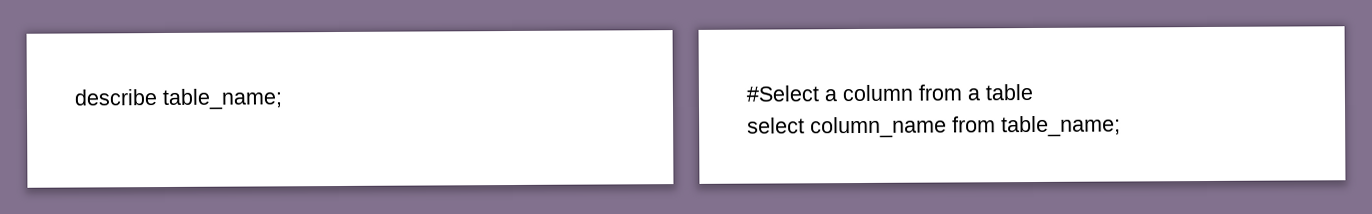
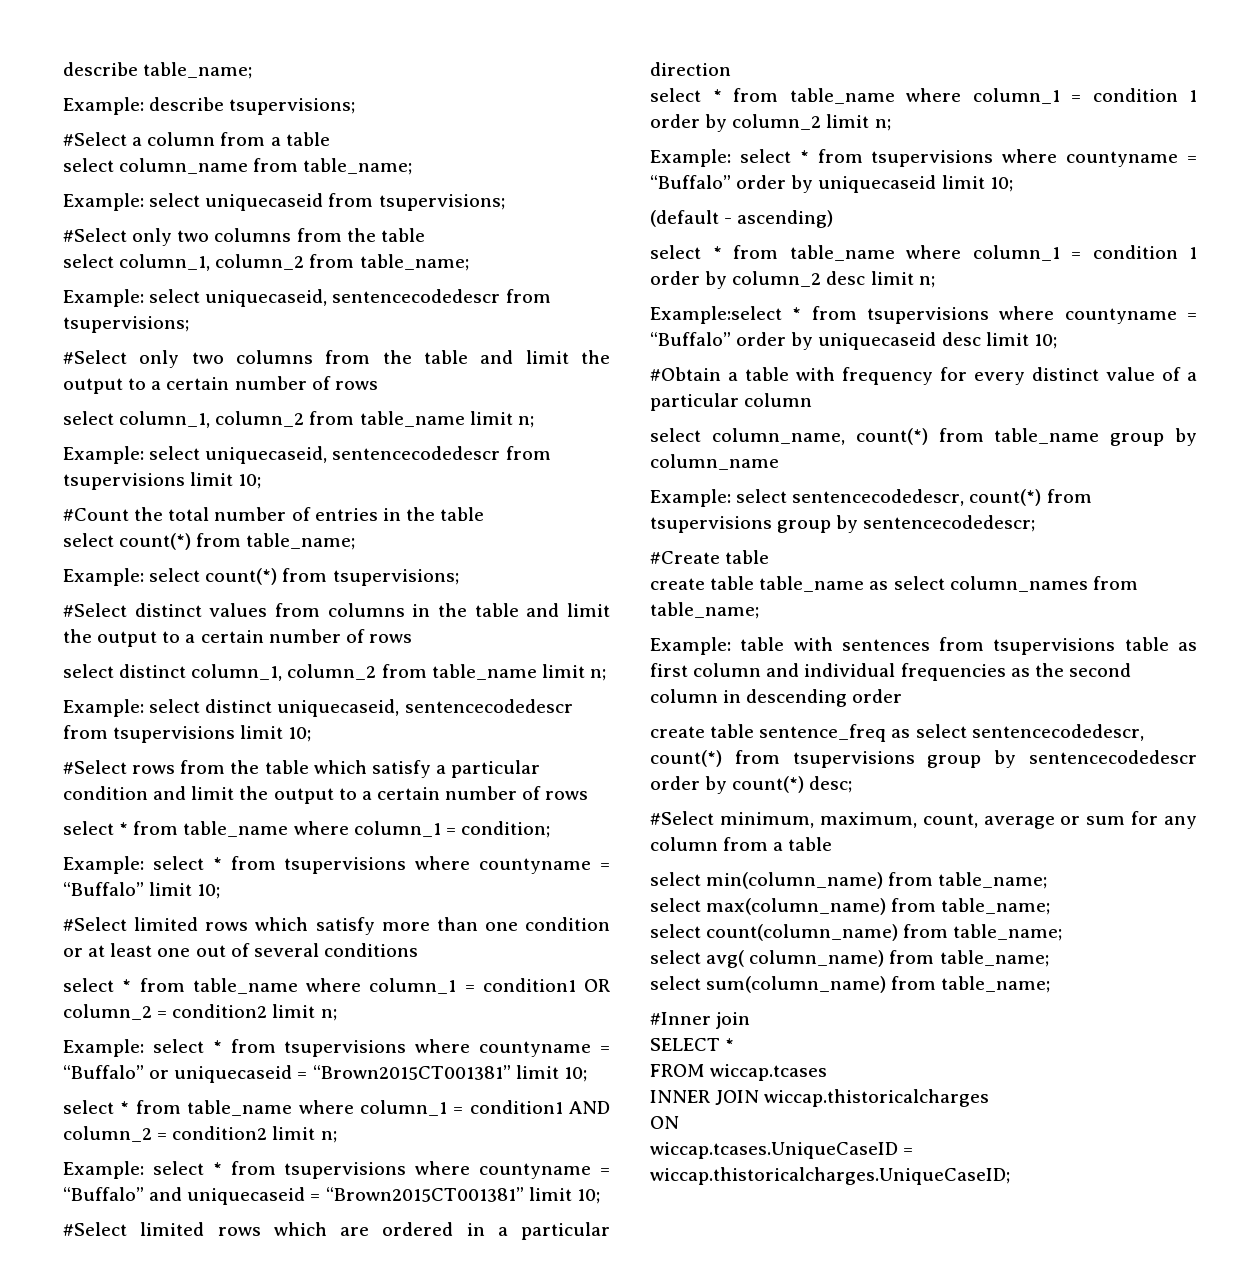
+ Example: describe tsupervisions;
+ Example: select uniquecaseid from tsupervisions;
+ #Select only two columns from the table
+ select column_1, column_2 from table_name;
+ Example: select uniquecaseid, sentencecodedescr from tsupervisions;
+ #Select only two columns from the table and limit the output to a certain number of rows
+ select column_1, column_2 from table_name limit n;
+ Example: select uniquecaseid, sentencecodedescr from tsupervisions limit 10;
+ #Count the total number of entries in the table
+ select count(*) from table_name;
+ Example: select count(*) from tsupervisions;
+ #Select distinct values from columns in the table and limit the output to a certain number of rows
+ select distinct column_1, column_2 from table_name limit n;
+ Example: select distinct uniquecaseid, sentencecodedescr from tsupervisions limit 10;
+ #Select rows from the table which satisfy a particular condition and limit the output to a certain number of rows
+ select * from table_name where column_1 = condition;
+ Example: select * from tsupervisions where countyname = “Buffalo” limit 10;
+ #Select limited rows which satisfy more than one condition or at least one out of several conditions
+ select * from table_name where column_1 = condition1 OR column_2 = condition2 limit n;
+ Example: select * from tsupervisions where countyname = “Buffalo” or uniquecaseid = “Brown2015CT001381” limit 10;
+ select * from table_name where column_1 = condition1 AND column_2 = condition2 limit n;
+ Example: select * from tsupervisions where countyname = “Buffalo” and uniquecaseid = “Brown2015CT001381” limit 10;
+ #Select limited rows which are ordered in a particular direction
+ select * from table_name where column_1 = condition 1 order by column_2 limit n;
+ Example: select * from tsupervisions where countyname = “Buffalo” order by uniquecaseid limit 10;
+ (default - ascending)
+ select * from table_name where column_1 = condition 1 order by column_2 desc limit n;
+ Example:select * from tsupervisions where countyname = “Buffalo” order by uniquecaseid desc limit 10;
+ #Obtain a table with frequency for every distinct value of a particular column
+ select column_name, count(*) from table_name group by column_name
+ Example: select sentencecodedescr, count(*) from tsupervisions group by sentencecodedescr;
+ #Create table
+ create table table_name as select column_names from table_name;
+ Example: table with sentences from tsupervisions table as first column and individual frequencies as the second column in descending order
+ create table sentence_freq as select sentencecodedescr, count(*) from tsupervisions group by sentencecodedescr order by count(*) desc;
+ #Select minimum, maximum, count, average or sum for any column from a table
+ select min(column_name) from table_name;
+ select max(column_name) from table_name;
+ select count(column_name) from table_name;
+ select avg( column_name) from table_name;
+ select sum(column_name) from table_name;
+ #Inner join
+ SELECT *
+ FROM wiccap.tcases
+ INNER JOIN wiccap.thistoricalcharges
+ ON
+ wiccap.tcases.UniqueCaseID = wiccap.thistoricalcharges.UniqueCaseID;

